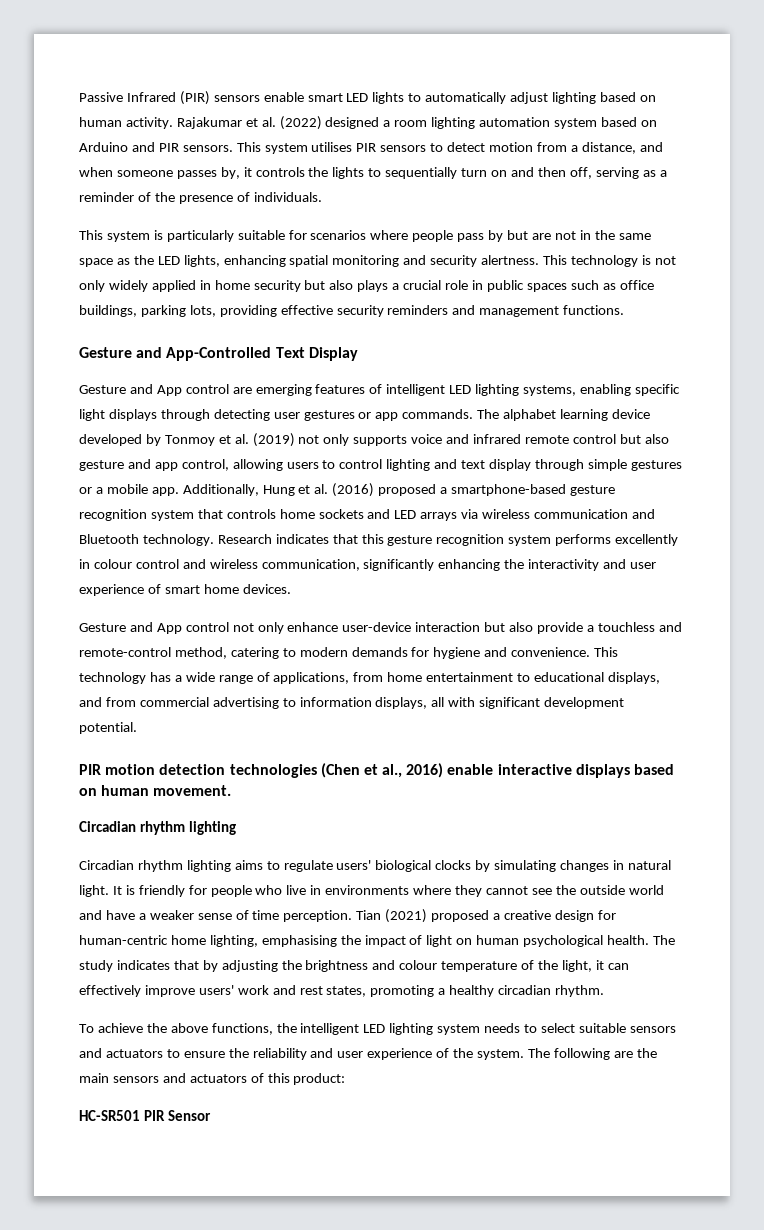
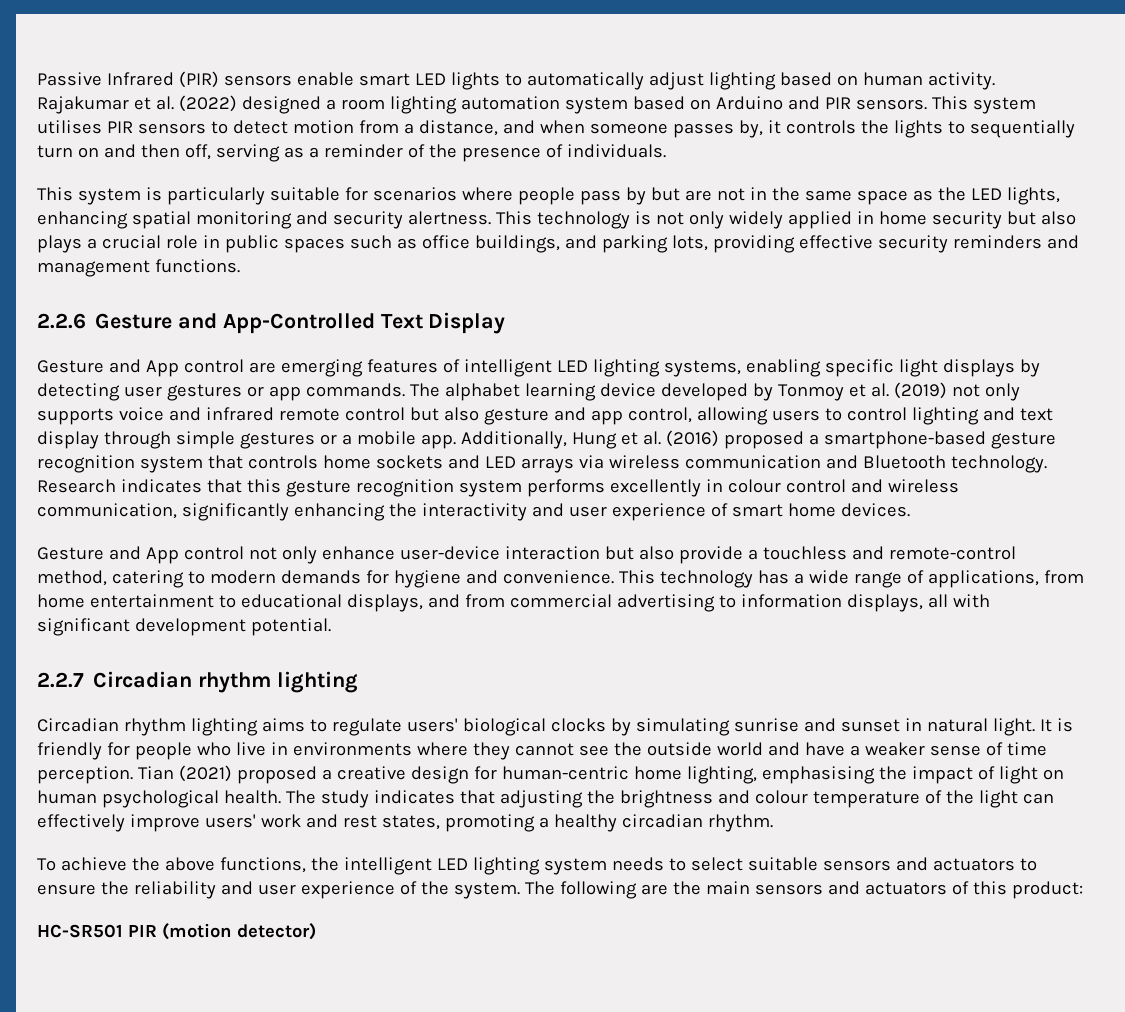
- This technology is not only widely applied in home security but also plays a crucial role in public spaces such as office buildings, parking lots, providing effective security reminders and management functions.
+ This technology is not only widely applied in home security but also plays a crucial role in public spaces such as office buildings, and parking lots, providing effective security reminders and management functions.
- Gesture and App-Controlled Text Display
+ 2.2.6 Gesture and App-Controlled Text Display
- Gesture and App control are emerging features of intelligent LED lighting systems, enabling specific light displays through detecting user gestures or app commands.
+ Gesture and App control are emerging features of intelligent LED lighting systems, enabling specific light displays by detecting user gestures or app commands.
- PIR motion detection technologies (Chen et al., 2016) enable interactive displays based on human movement.
- Circadian rhythm lighting
+ 2.2.7 Circadian rhythm lighting
- Circadian rhythm lighting aims to regulate users' biological clocks by simulating changes in natural light.
+ Circadian rhythm lighting aims to regulate users' biological clocks by simulating sunrise and sunset in natural light.
- The study indicates that by adjusting the brightness and colour temperature of the light, it can effectively improve users' work and rest states, promoting a healthy circadian rhythm.
+ The study indicates that adjusting the brightness and colour temperature of the light can effectively improve users' work and rest states, promoting a healthy circadian rhythm.
- HC-SR501 PIR Sensor
+ HC-SR501 PIR (motion detector)

